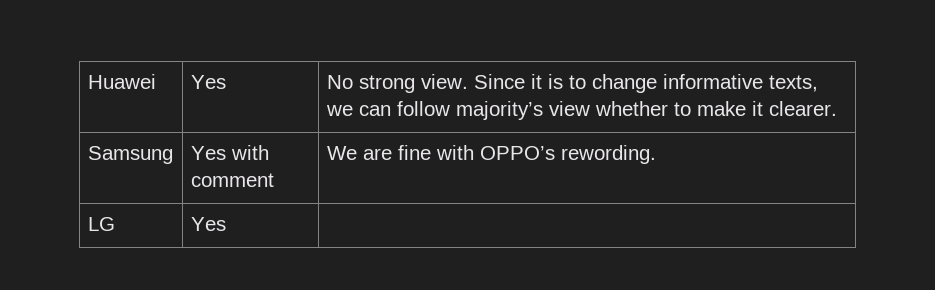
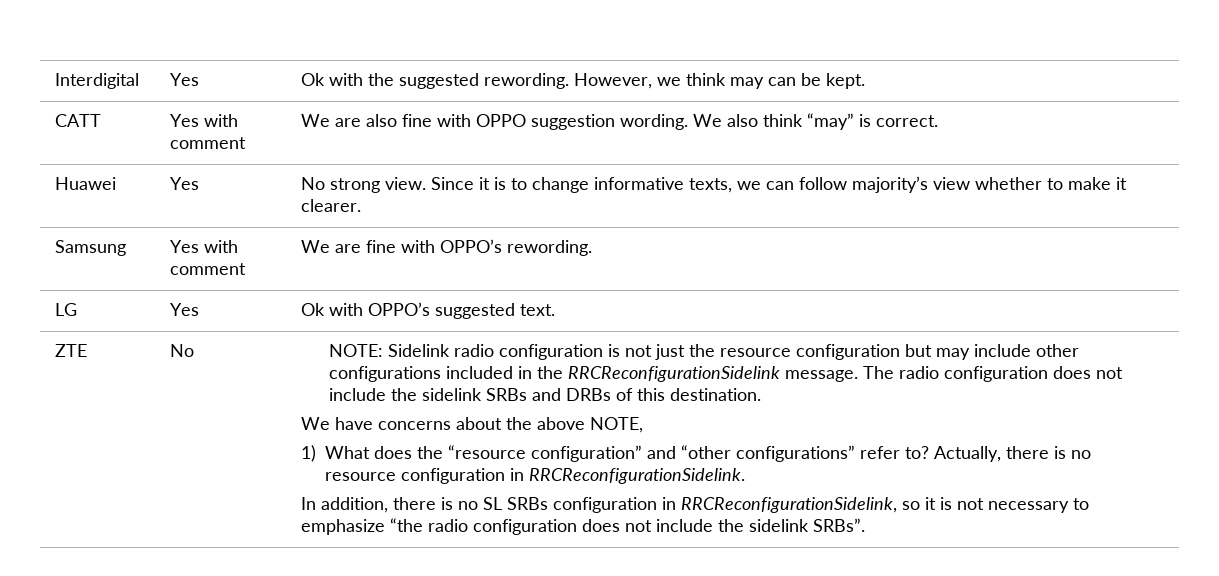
+ Interdigital | Yes | Ok with the suggested rewording. However, we think may can be kept.
+ CATT | Yes with comment | We are also fine with OPPO suggestion wording. We also think “may” is correct.
- LG | Yes |
+ LG | Yes | Ok with OPPO’s suggested text.
+ ZTE | No | NOTE: Sidelink radio configuration is not just the resource configuration but may include other configurations included in the RRCReconfigurationSidelink message. The radio configuration does not include the sidelink SRBs and DRBs of this destination.
+ We have concerns about the above NOTE,
+ 1) What does the “resource configuration” and “other configurations” refer to? Actually, there is no resource configuration in RRCReconfigurationSidelink.
+ In addition, there is no SL SRBs configuration in RRCReconfigurationSidelink, so it is not necessary to emphasize “the radio configuration does not include the sidelink SRBs”.

